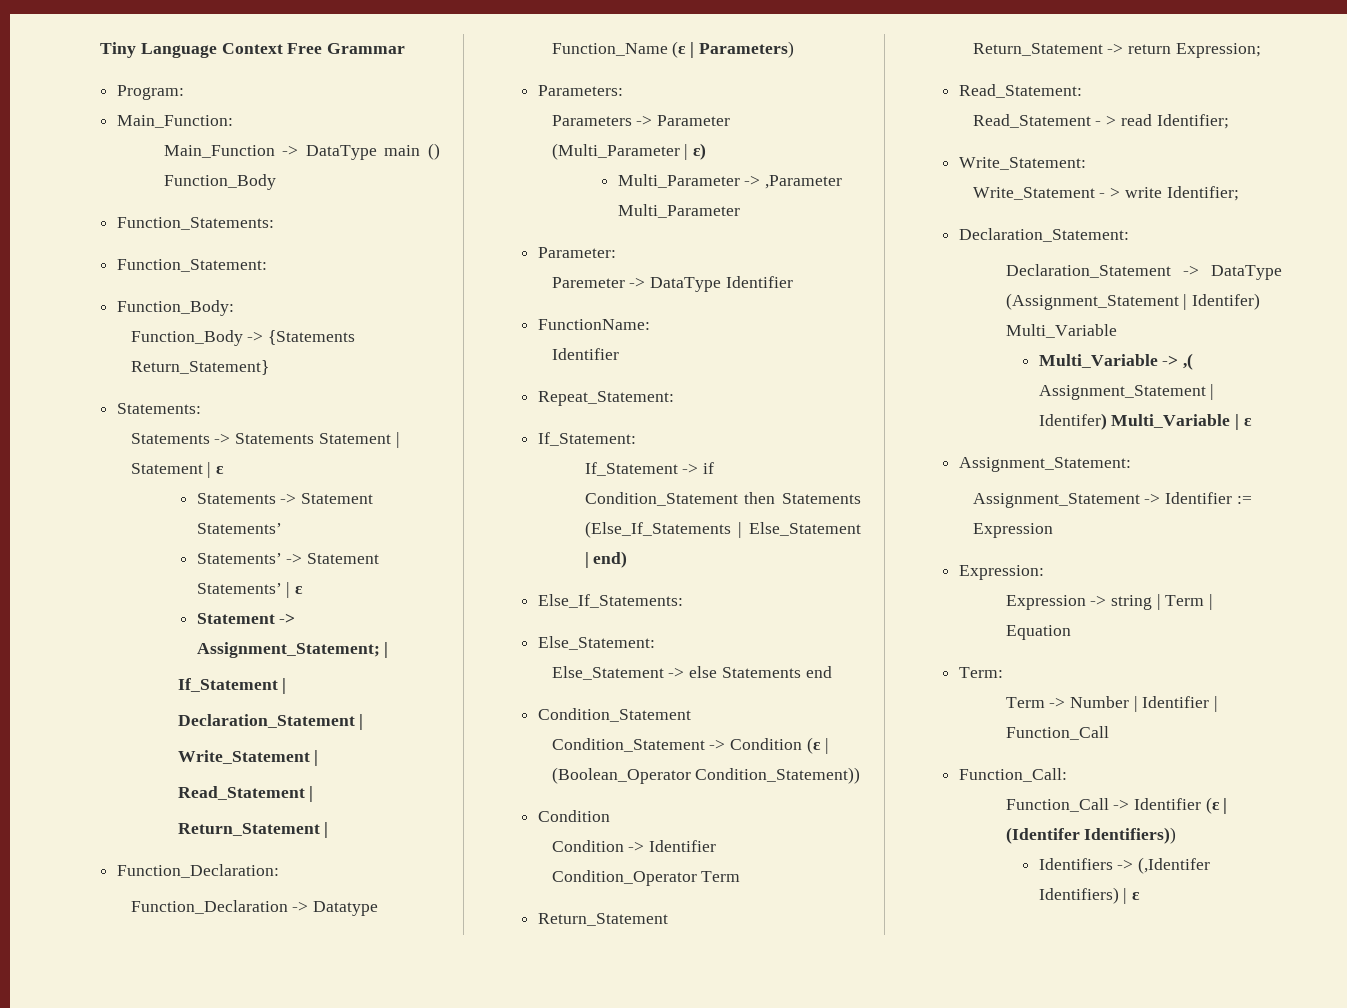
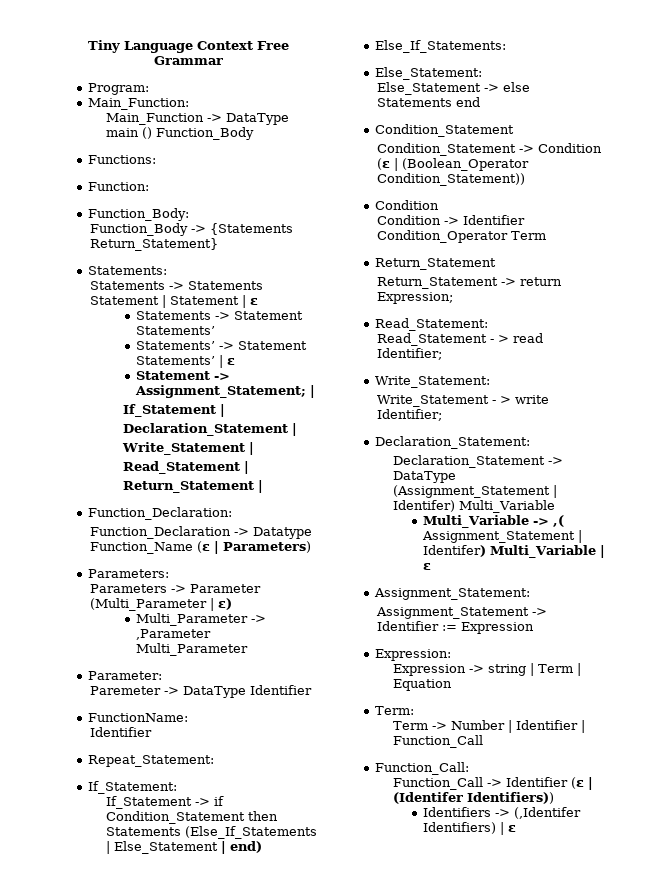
- Function_Statements:
- Function_Statement:
+ Functions:
+ Function:

